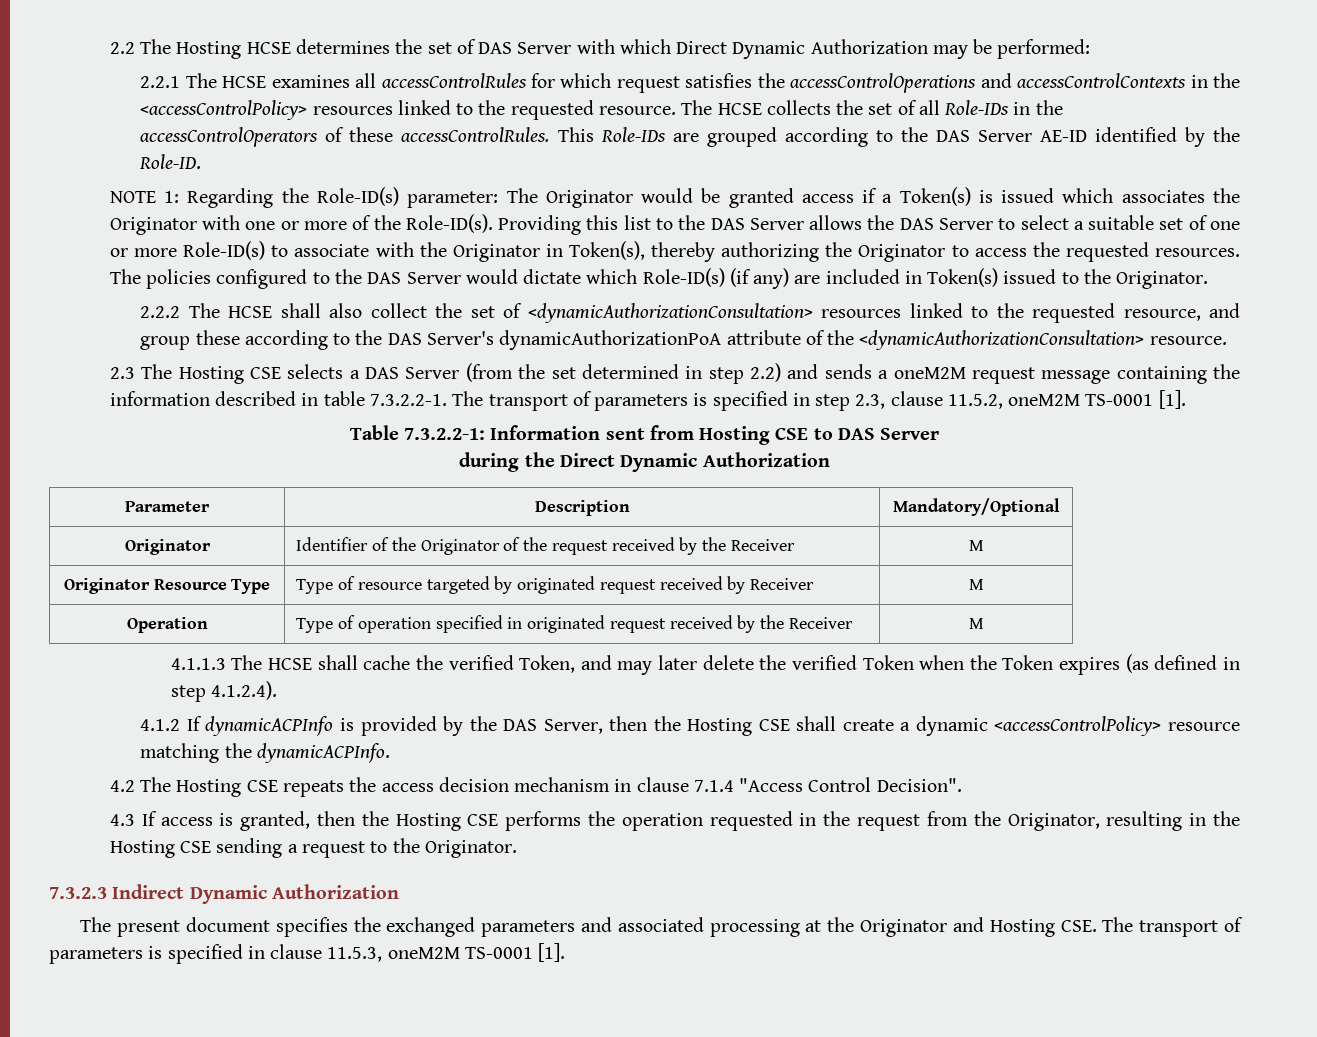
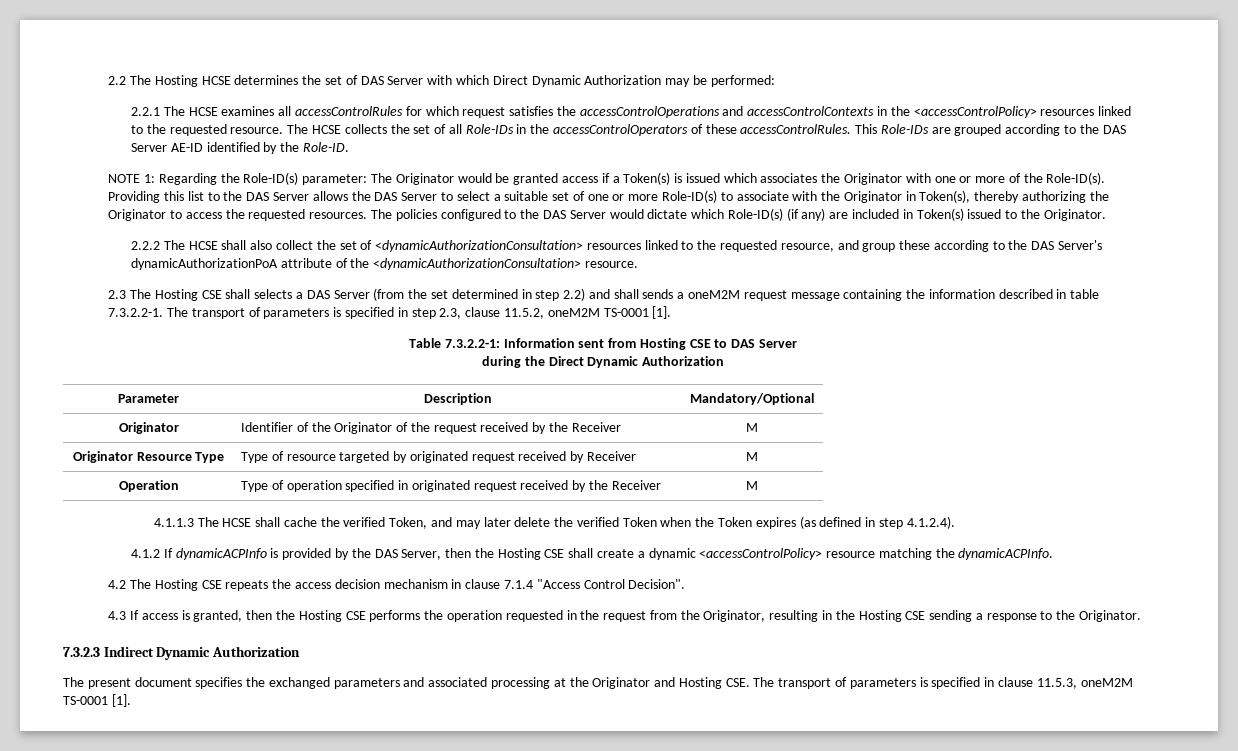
- 2.3 The Hosting CSE selects a DAS Server (from the set determined in step 2.2) and sends a oneM2M request message containing the information described in table 7.3.2.2-1. The transport of parameters is specified in step 2.3, clause 11.5.2, oneM2M TS-0001 [1].
+ 2.3 The Hosting CSE shall selects a DAS Server (from the set determined in step 2.2) and shall sends a oneM2M request message containing the information described in table 7.3.2.2-1. The transport of parameters is specified in step 2.3, clause 11.5.2, oneM2M TS-0001 [1].
- 4.3 If access is granted, then the Hosting CSE performs the operation requested in the request from the Originator, resulting in the Hosting CSE sending a request to the Originator.
+ 4.3 If access is granted, then the Hosting CSE performs the operation requested in the request from the Originator, resulting in the Hosting CSE sending a response to the Originator.

